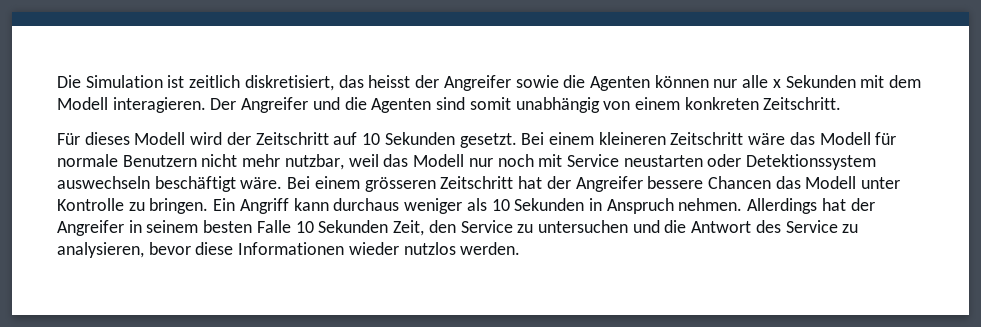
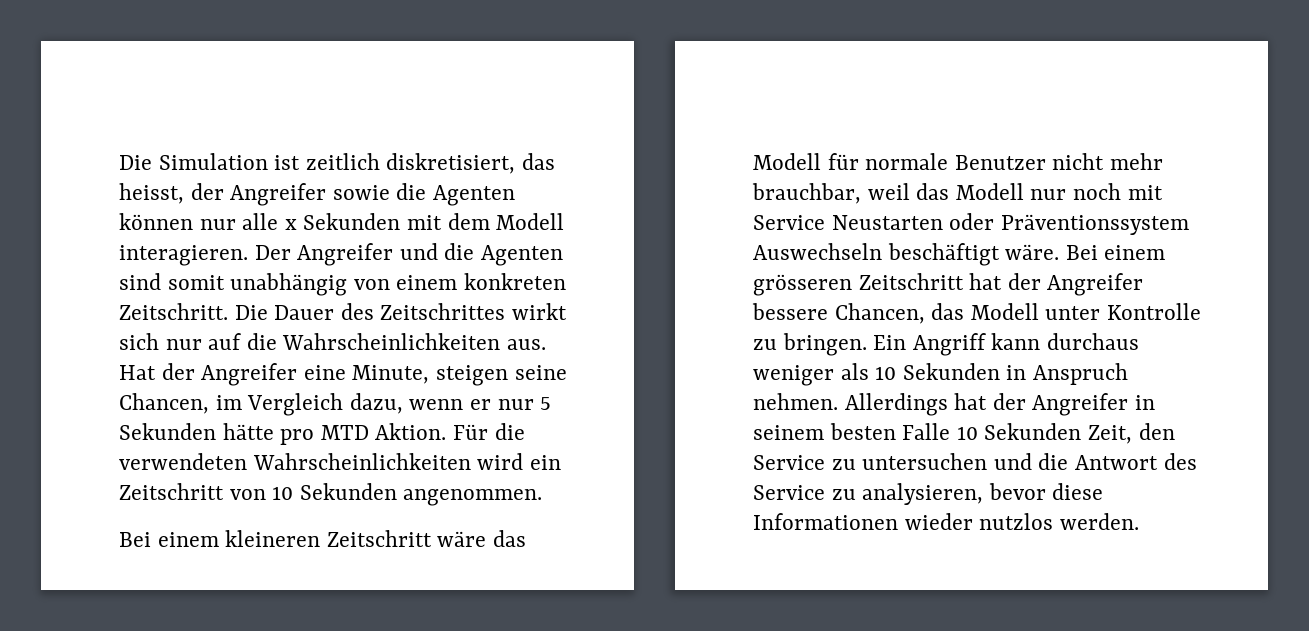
- Die Simulation ist zeitlich diskretisiert, das heisst der Angreifer sowie die Agenten können nur alle x Sekunden mit dem Modell interagieren.
+ Die Simulation ist zeitlich diskretisiert, das heisst, der Angreifer sowie die Agenten können nur alle x Sekunden mit dem Modell interagieren.
- Der Angreifer und die Agenten sind somit unabhängig von einem konkreten Zeitschritt.
- Für dieses Modell wird der Zeitschritt auf 10 Sekunden gesetzt. Bei einem kleineren Zeitschritt wäre das Modell für normale Benutzern nicht mehr nutzbar, weil das Modell nur noch mit Service neustarten oder Detektionssystem auswechseln beschäftigt wäre.
+ Der Angreifer und die Agenten sind somit unabhängig von einem konkreten Zeitschritt. Die Dauer des Zeitschrittes wirkt sich nur auf die Wahrscheinlichkeiten aus. Hat der Angreifer eine Minute, steigen seine Chancen, im Vergleich dazu, wenn er nur 5 Sekunden hätte pro MTD Aktion. Für die verwendeten Wahrscheinlichkeiten wird ein Zeitschritt von 10 Sekunden angenommen.
+ Bei einem kleineren Zeitschritt wäre das Modell für normale Benutzer nicht mehr brauchbar, weil das Modell nur noch mit Service Neustarten oder Präventionssystem Auswechseln beschäftigt wäre.
- Bei einem grösseren Zeitschritt hat der Angreifer bessere Chancen das Modell unter Kontrolle zu bringen.
+ Bei einem grösseren Zeitschritt hat der Angreifer bessere Chancen, das Modell unter Kontrolle zu bringen.

